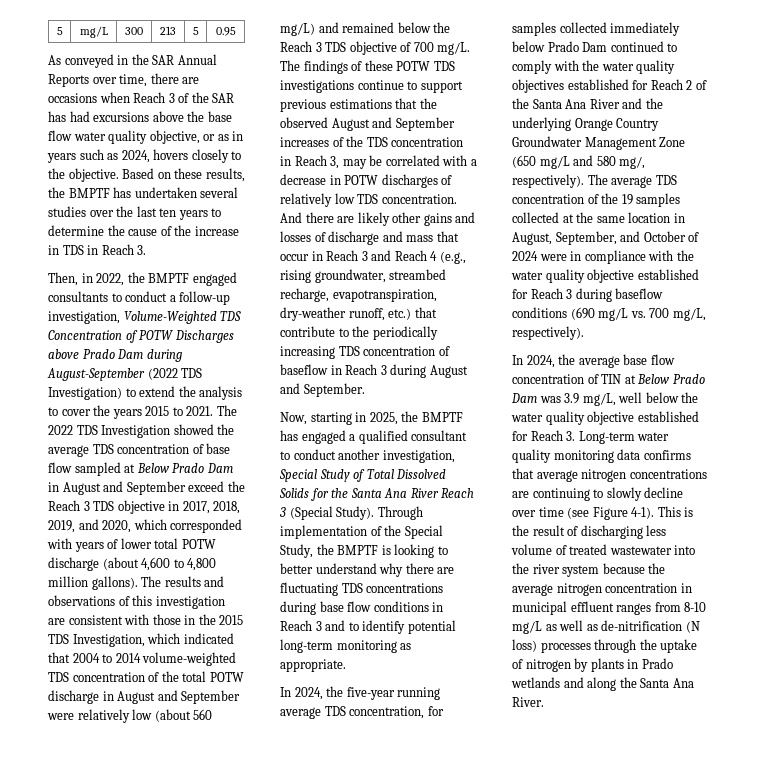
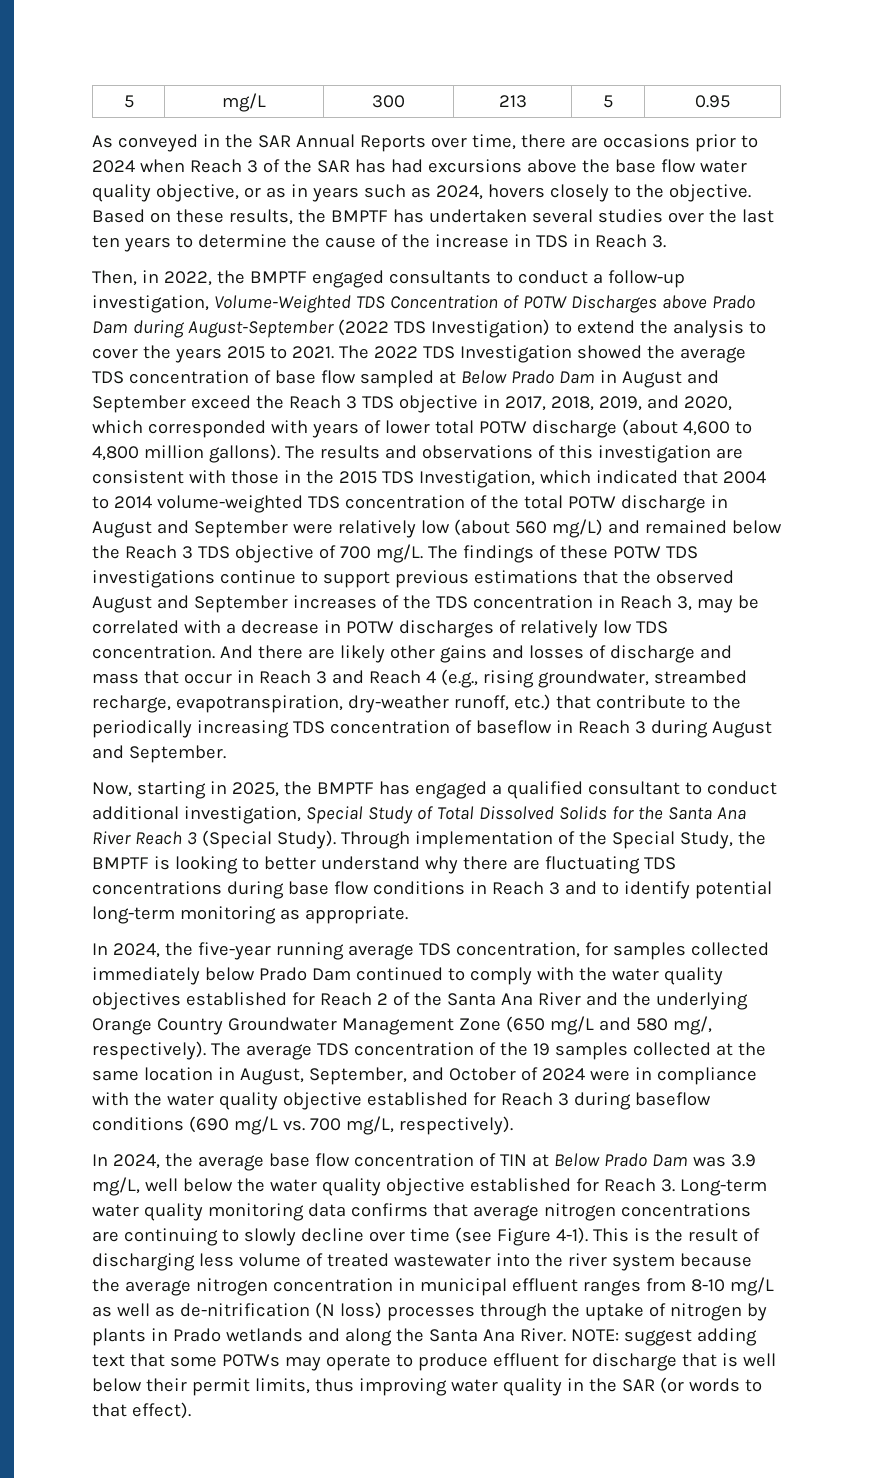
- As conveyed in the SAR Annual Reports over time, there are occasions when Reach 3 of the SAR has had excursions above the base flow water quality objective, or as in years such as 2024, hovers closely to the objective.
+ As conveyed in the SAR Annual Reports over time, there are occasions prior to 2024 when Reach 3 of the SAR has had excursions above the base flow water quality objective, or as in years such as 2024, hovers closely to the objective.
- Now, starting in 2025, the BMPTF has engaged a qualified consultant to conduct another investigation, Special Study of Total Dissolved Solids for the Santa Ana River Reach 3 (Special Study).
+ Now, starting in 2025, the BMPTF has engaged a qualified consultant to conduct additional investigation, Special Study of Total Dissolved Solids for the Santa Ana River Reach 3 (Special Study).
+ NOTE: suggest adding text that some POTWs may operate to produce effluent for discharge that is well below their permit limits, thus improving water quality in the SAR (or words to that effect).

